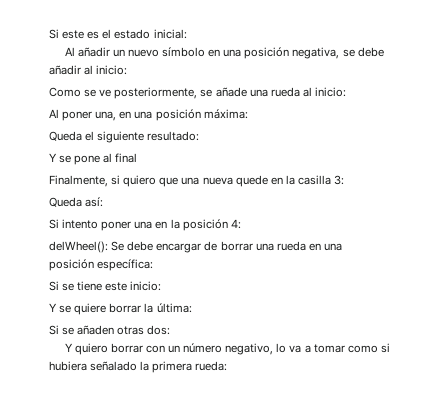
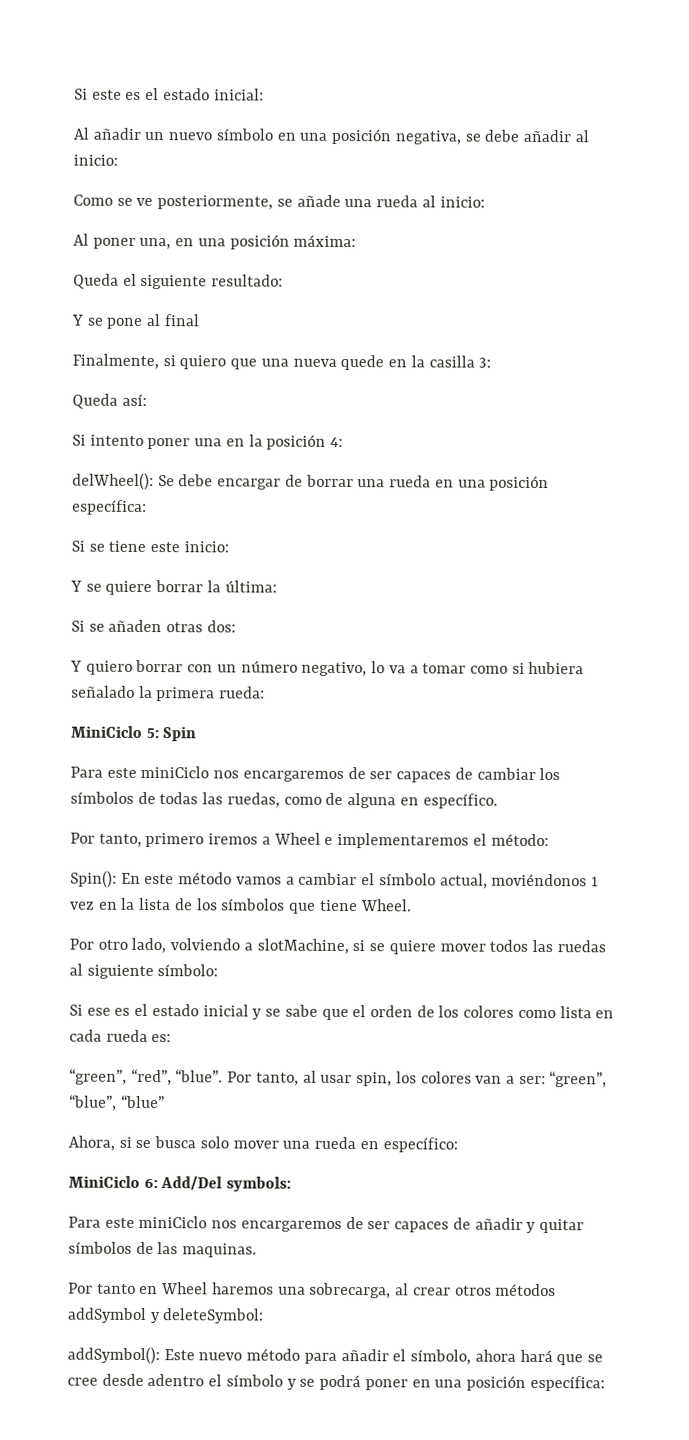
+ MiniCiclo 5: Spin
+ Para este miniCiclo nos encargaremos de ser capaces de cambiar los símbolos de todas las ruedas, como de alguna en específico.
+ Por tanto, primero iremos a Wheel e implementaremos el método:
+ Spin(): En este método vamos a cambiar el símbolo actual, moviéndonos 1 vez en la lista de los símbolos que tiene Wheel.
+ Por otro lado, volviendo a slotMachine, si se quiere mover todos las ruedas al siguiente símbolo:
+ Si ese es el estado inicial y se sabe que el orden de los colores como lista en cada rueda es:
+ “green”, “red”, “blue”. Por tanto, al usar spin, los colores van a ser: “green”, “blue”, “blue”
+ Ahora, si se busca solo mover una rueda en específico:
+ MiniCiclo 6: Add/Del symbols:
+ Para este miniCiclo nos encargaremos de ser capaces de añadir y quitar símbolos de las maquinas.
+ Por tanto en Wheel haremos una sobrecarga, al crear otros métodos addSymbol y deleteSymbol:
+ addSymbol(): Este nuevo método para añadir el símbolo, ahora hará que se cree desde adentro el símbolo y se podrá poner en una posición específica:

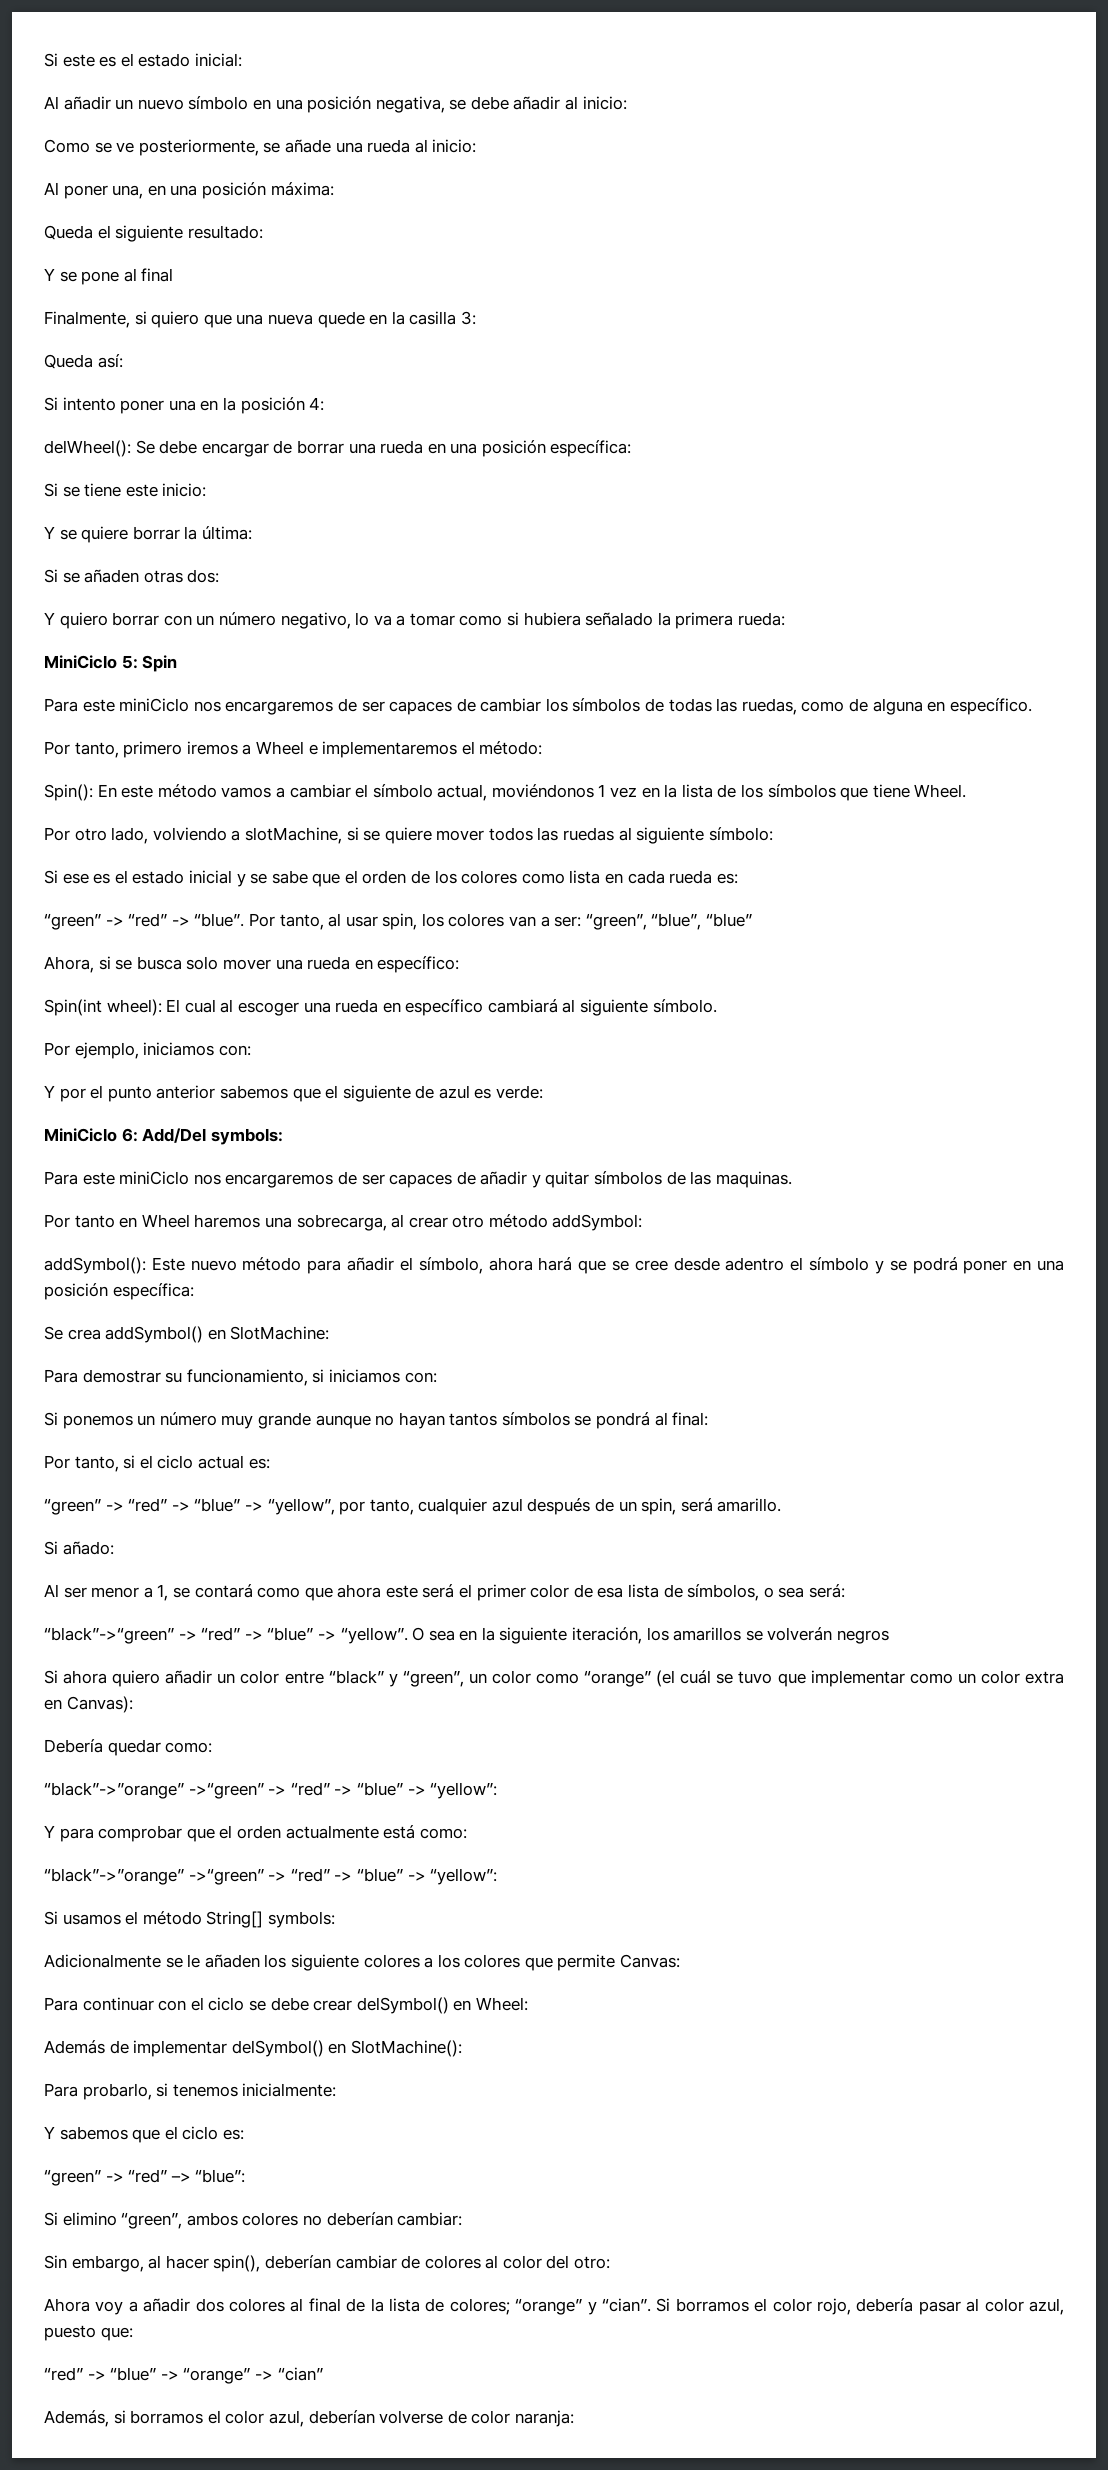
- “green”, “red”, “blue”.
+ “green” -> “red” -> “blue”.
+ Spin(int wheel): El cual al escoger una rueda en específico cambiará al siguiente símbolo.
+ Por ejemplo, iniciamos con:
+ Y por el punto anterior sabemos que el siguiente de azul es verde:
- Por tanto en Wheel haremos una sobrecarga, al crear otros métodos addSymbol y deleteSymbol:
+ Por tanto en Wheel haremos una sobrecarga, al crear otro método addSymbol:
+ Se crea addSymbol() en SlotMachine:
+ Para demostrar su funcionamiento, si iniciamos con:
+ Si ponemos un número muy grande aunque no hayan tantos símbolos se pondrá al final:
+ Por tanto, si el ciclo actual es:
+ “green” -> “red” -> “blue” -> “yellow”, por tanto, cualquier azul después de un spin, será amarillo.
+ Si añado:
+ Al ser menor a 1, se contará como que ahora este será el primer color de esa lista de símbolos, o sea será:
+ “black”->“green” -> “red” -> “blue” -> “yellow”. O sea en la siguiente iteración, los amarillos se volverán negros
+ Si ahora quiero añadir un color entre “black” y “green”, un color como “orange” (el cuál se tuvo que implementar como un color extra en Canvas):
+ Debería quedar como:
+ “black”->”orange” ->“green” -> “red” -> “blue” -> “yellow”:
+ Y para comprobar que el orden actualmente está como:
+ “black”->”orange” ->“green” -> “red” -> “blue” -> “yellow”:
+ Si usamos el método String[] symbols:
+ Adicionalmente se le añaden los siguiente colores a los colores que permite Canvas:
+ Para continuar con el ciclo se debe crear delSymbol() en Wheel:
+ Además de implementar delSymbol() en SlotMachine():
+ Para probarlo, si tenemos inicialmente:
+ Y sabemos que el ciclo es:
+ “green” -> “red” –> “blue”:
+ Si elimino “green”, ambos colores no deberían cambiar:
+ Sin embargo, al hacer spin(), deberían cambiar de colores al color del otro:
+ Ahora voy a añadir dos colores al final de la lista de colores; “orange” y “cian”. Si borramos el color rojo, debería pasar al color azul, puesto que:
+ “red” -> “blue” -> “orange” -> “cian”
+ Además, si borramos el color azul, deberían volverse de color naranja:

